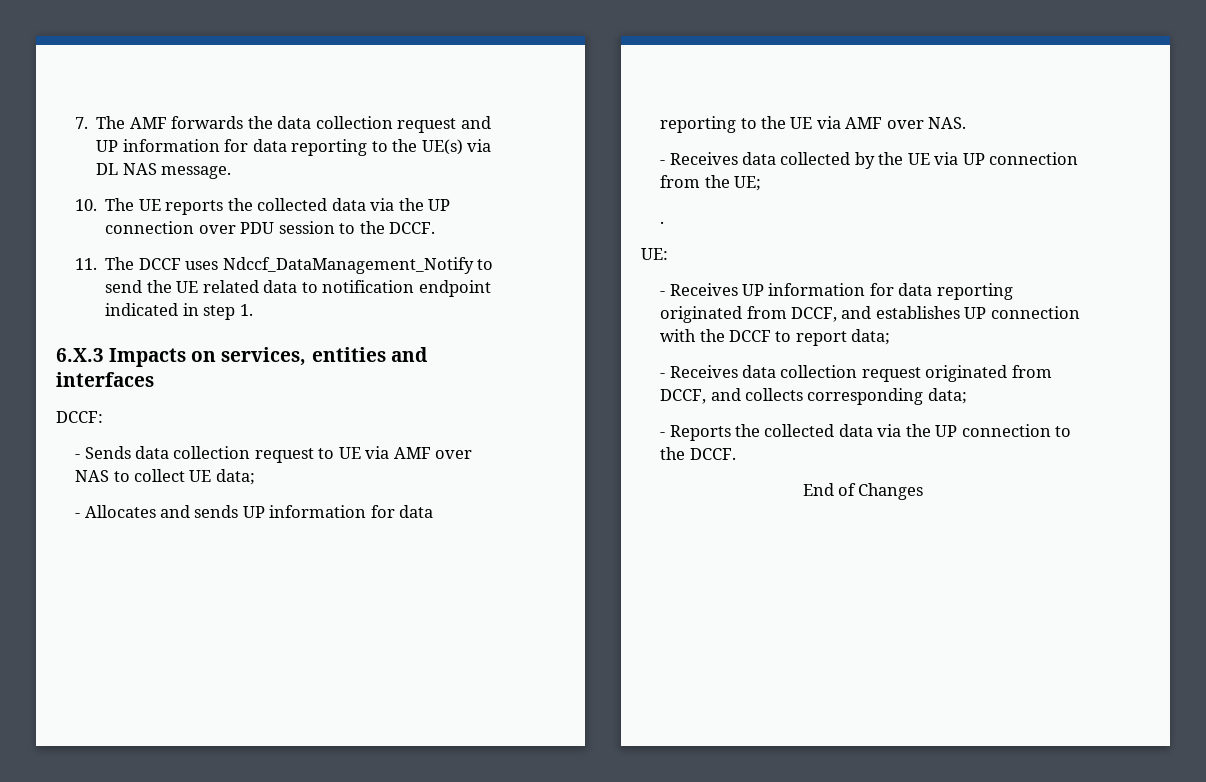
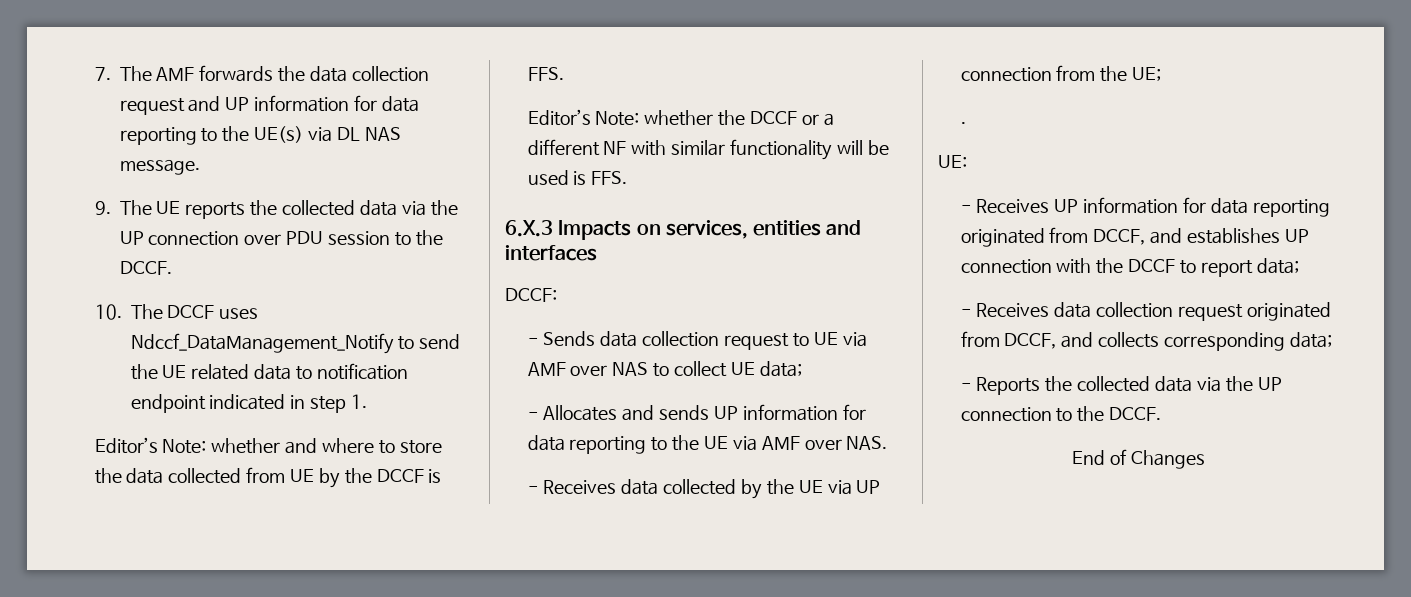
- 10. The UE reports the collected data via the UP connection over PDU session to the DCCF.
+ 9. The UE reports the collected data via the UP connection over PDU session to the DCCF.
- 11. The DCCF uses Ndccf_DataManagement_Notify to send the UE related data to notification endpoint indicated in step 1.
+ 10. The DCCF uses Ndccf_DataManagement_Notify to send the UE related data to notification endpoint indicated in step 1.
+ Editor’s Note: whether and where to store the data collected from UE by the DCCF is FFS.
+ Editor’s Note: whether the DCCF or a different NF with similar functionality will be used is FFS.

